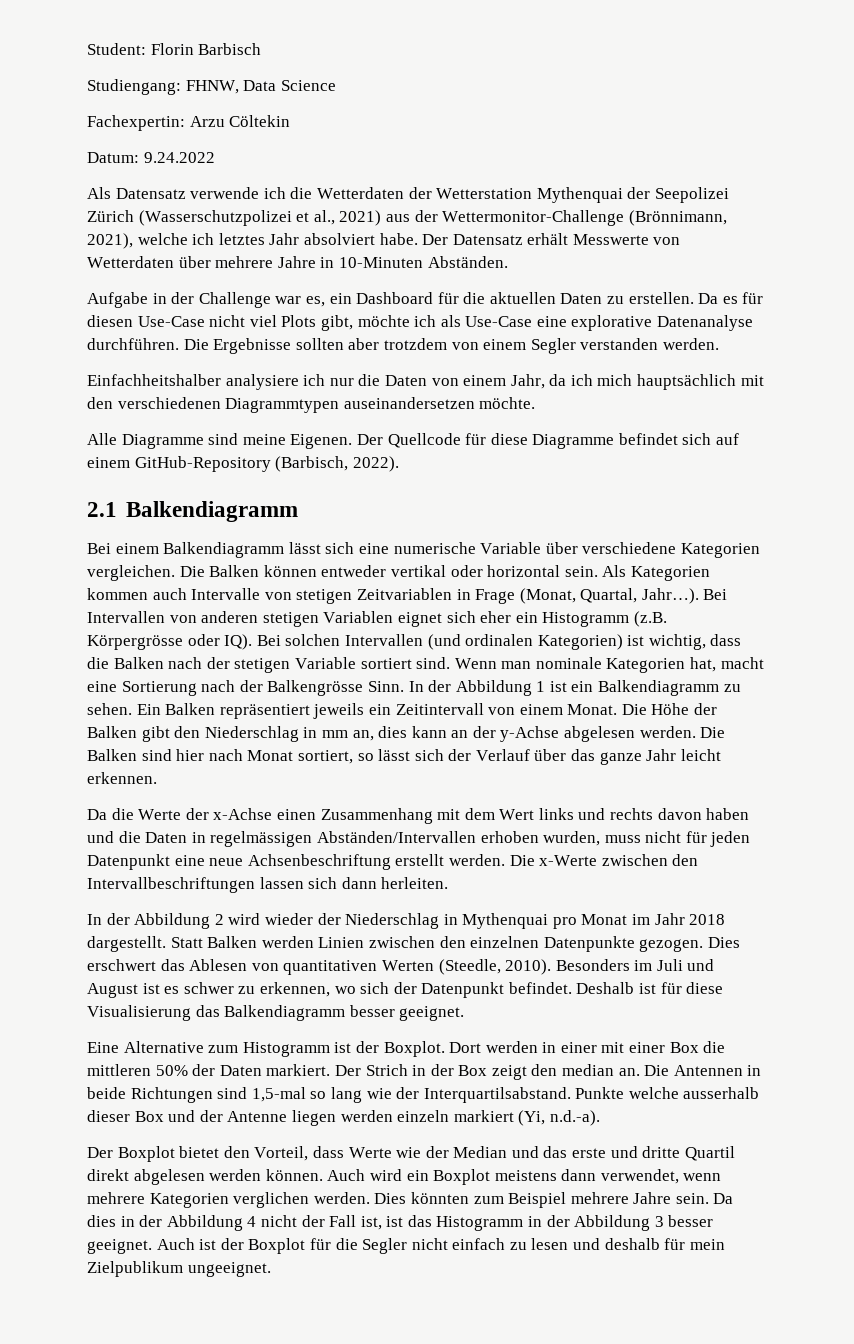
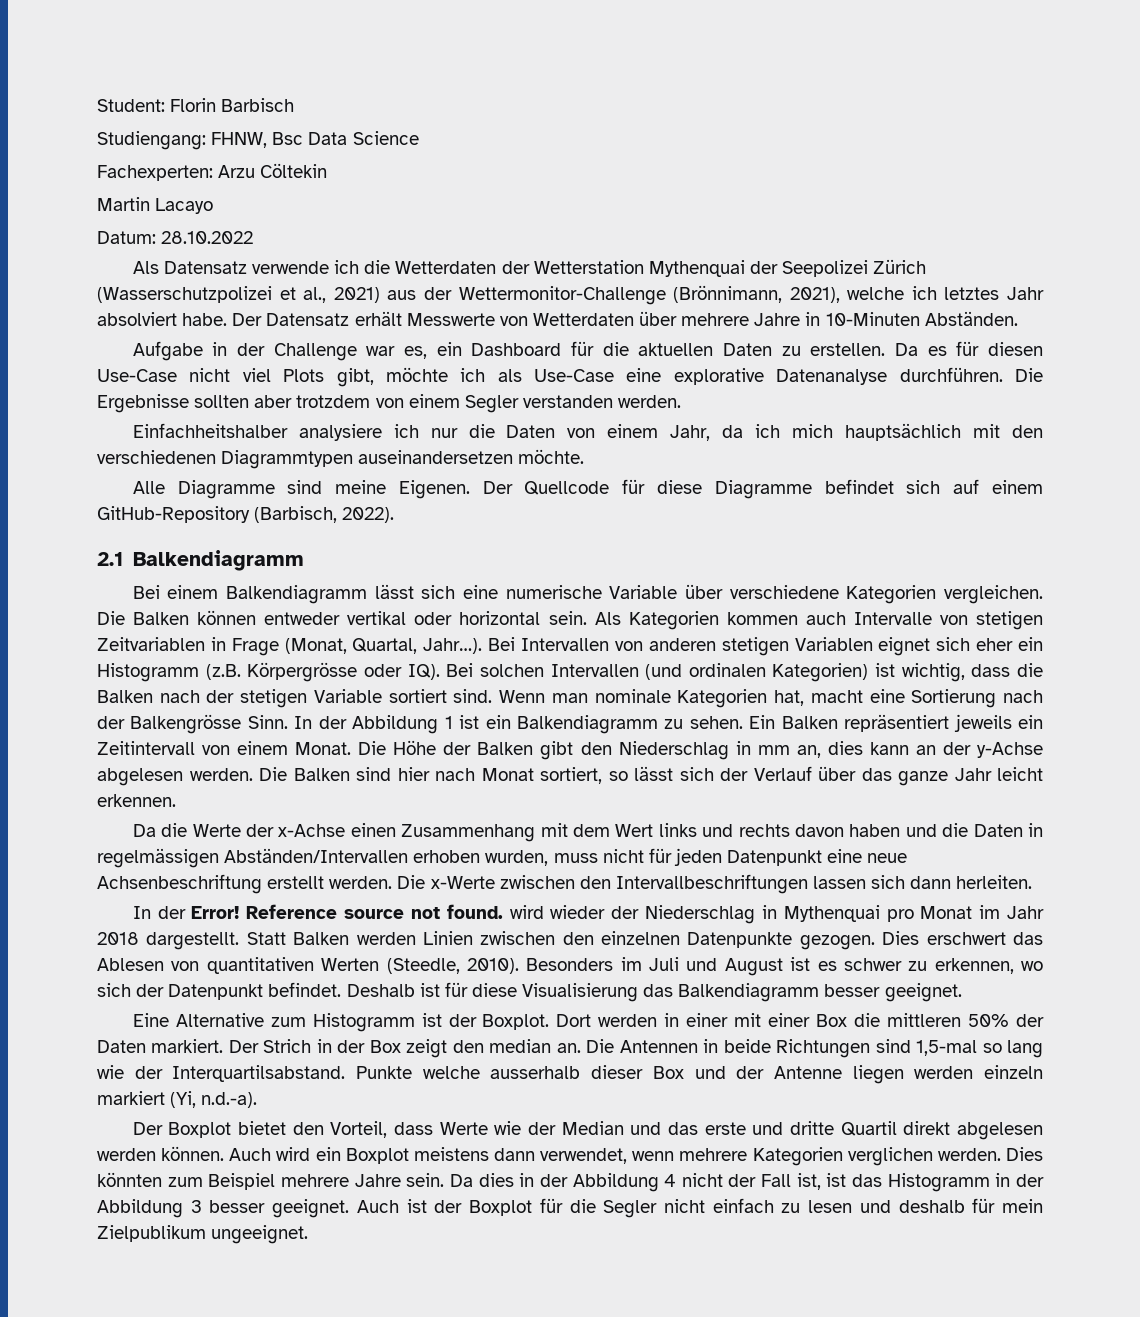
- Studiengang: FHNW, Data Science
+ Studiengang: FHNW, Bsc Data Science
- Fachexpertin: Arzu Cöltekin
+ Fachexperten: Arzu Cöltekin
+ Martin Lacayo
- Datum: 9.24.2022
+ Datum: 28.10.2022
- In der Abbildung 2 wird wieder der Niederschlag in Mythenquai pro Monat im Jahr 2018 dargestellt.
+ In der Error! Reference source not found. wird wieder der Niederschlag in Mythenquai pro Monat im Jahr 2018 dargestellt.

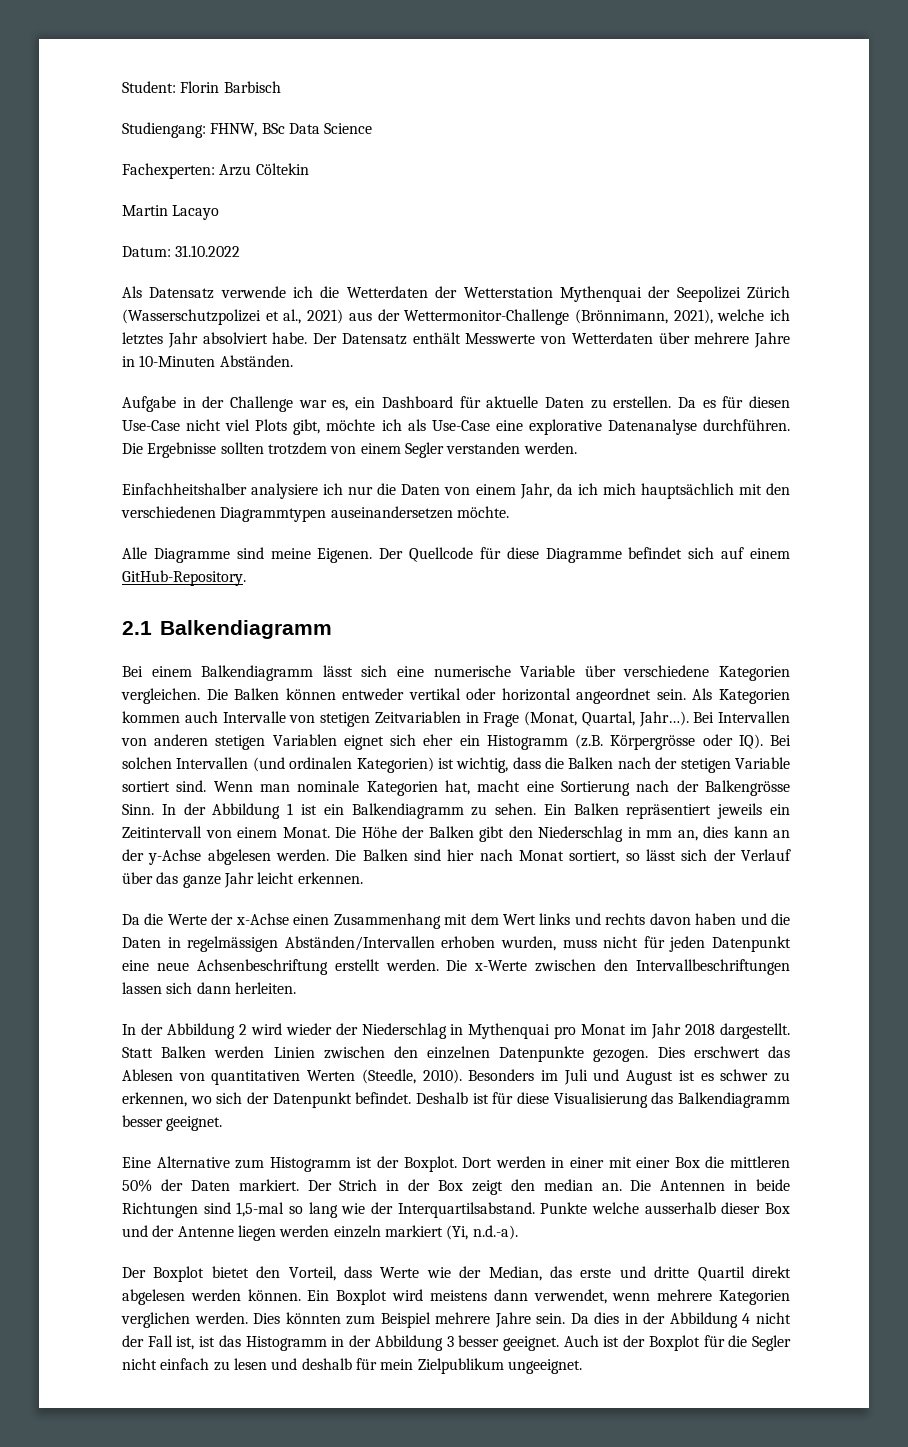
- Studiengang: FHNW, Bsc Data Science
+ Studiengang: FHNW, BSc Data Science
- Datum: 28.10.2022
+ Datum: 31.10.2022
- Der Datensatz erhält Messwerte von Wetterdaten über mehrere Jahre in 10-Minuten Abständen.
+ Der Datensatz enthält Messwerte von Wetterdaten über mehrere Jahre in 10-Minuten Abständen.
- Aufgabe in der Challenge war es, ein Dashboard für die aktuellen Daten zu erstellen.
+ Aufgabe in der Challenge war es, ein Dashboard für aktuelle Daten zu erstellen.
- Die Ergebnisse sollten aber trotzdem von einem Segler verstanden werden.
+ Die Ergebnisse sollten trotzdem von einem Segler verstanden werden.
- Der Quellcode für diese Diagramme befindet sich auf einem GitHub-Repository (Barbisch, 2022).
+ Der Quellcode für diese Diagramme befindet sich auf einem GitHub-Repository.
- Die Balken können entweder vertikal oder horizontal sein.
+ Die Balken können entweder vertikal oder horizontal angeordnet sein.
- In der Error! Reference source not found. wird wieder der Niederschlag in Mythenquai pro Monat im Jahr 2018 dargestellt.
+ In der Abbildung 2 wird wieder der Niederschlag in Mythenquai pro Monat im Jahr 2018 dargestellt.
- Der Boxplot bietet den Vorteil, dass Werte wie der Median und das erste und dritte Quartil direkt abgelesen werden können.
+ Der Boxplot bietet den Vorteil, dass Werte wie der Median, das erste und dritte Quartil direkt abgelesen werden können.
- Auch wird ein Boxplot meistens dann verwendet, wenn mehrere Kategorien verglichen werden.
+ Ein Boxplot wird meistens dann verwendet, wenn mehrere Kategorien verglichen werden.

